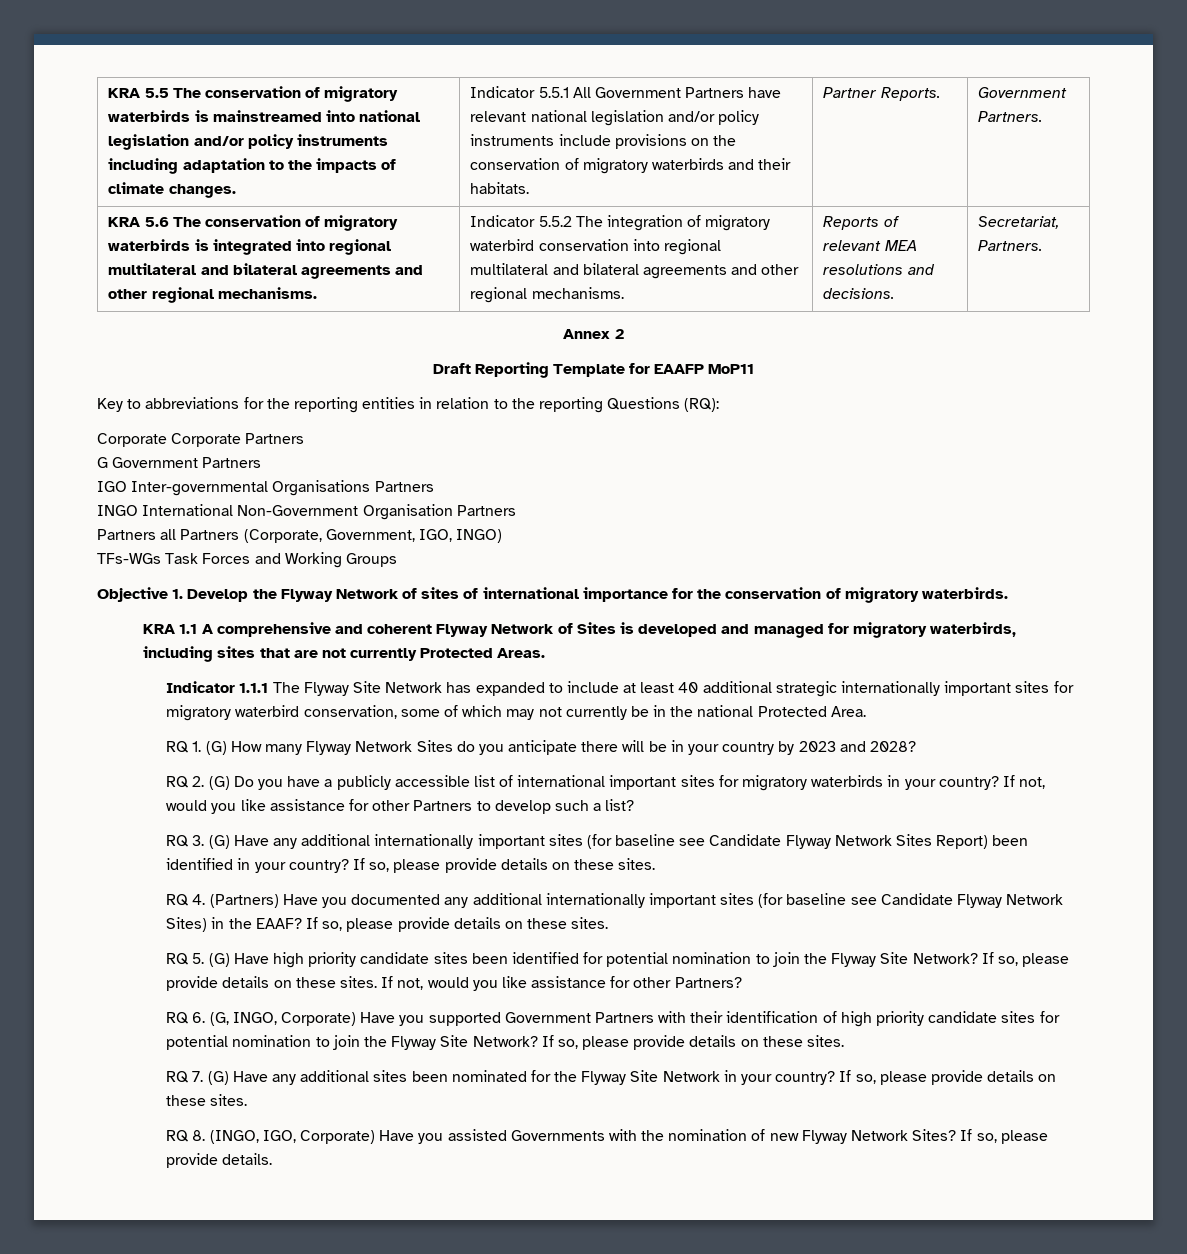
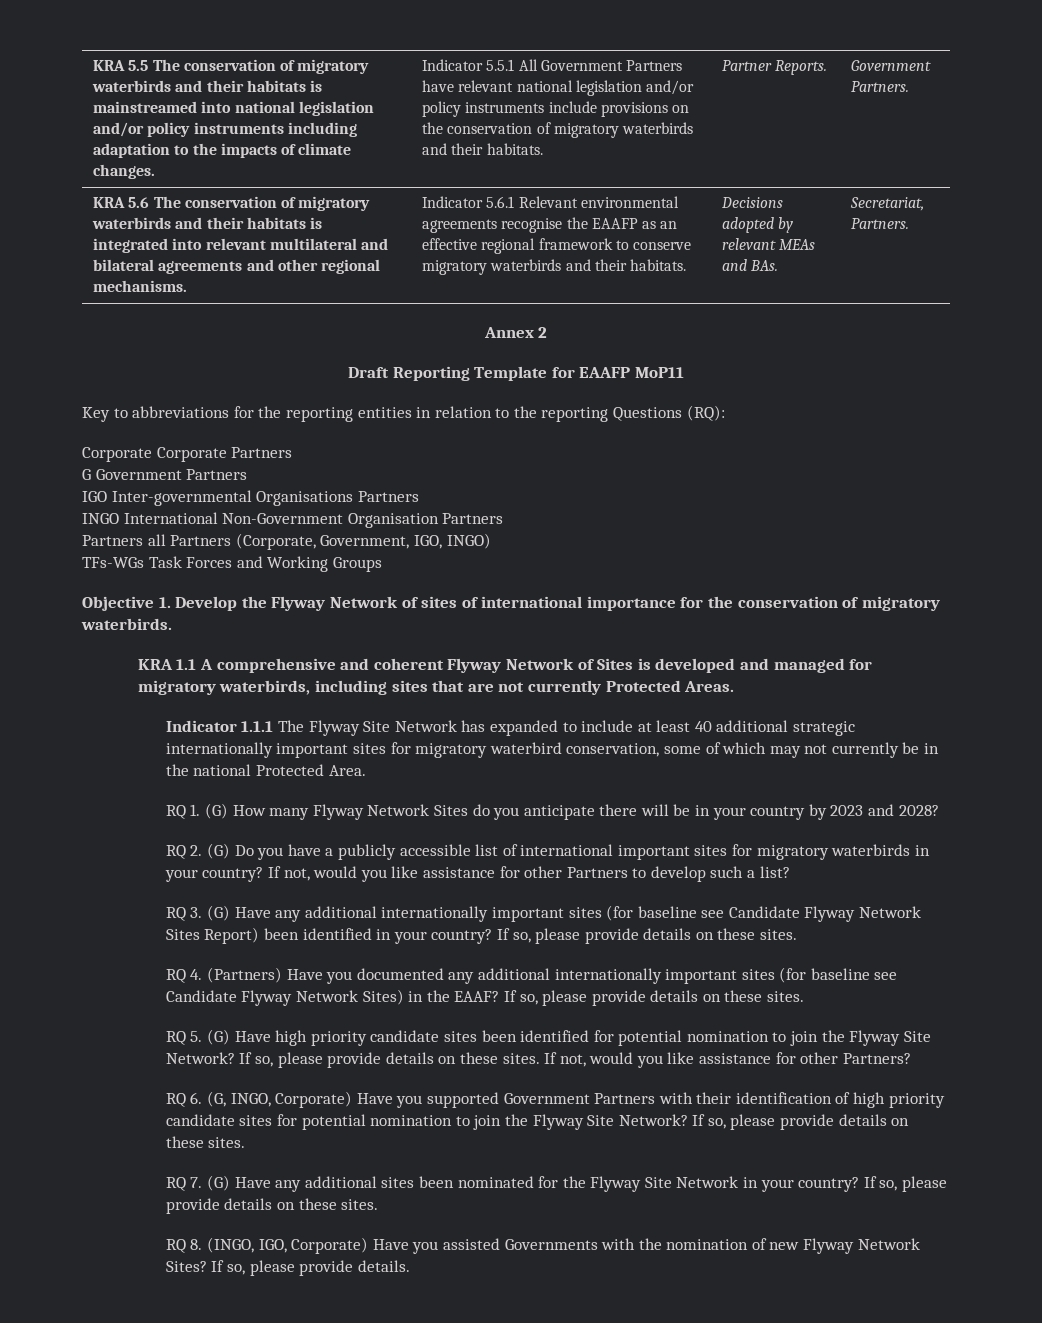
- KRA 5.5 The conservation of migratory waterbirds is mainstreamed into national legislation and/or policy instruments including adaptation to the impacts of climate changes.
+ KRA 5.5 The conservation of migratory waterbirds and their habitats is mainstreamed into national legislation and/or policy instruments including adaptation to the impacts of climate changes.
- KRA 5.6 The conservation of migratory waterbirds is integrated into regional multilateral and bilateral agreements and other regional mechanisms.
+ KRA 5.6 The conservation of migratory waterbirds and their habitats is integrated into relevant multilateral and bilateral agreements and other regional mechanisms.
- Indicator 5.5.2 The integration of migratory waterbird conservation into regional multilateral and bilateral agreements and other regional mechanisms. | Reports of relevant MEA resolutions and decisions.
+ Indicator 5.6.1 Relevant environmental agreements recognise the EAAFP as an effective regional framework to conserve migratory waterbirds and their habitats. | Decisions adopted by relevant MEAs and BAs.

